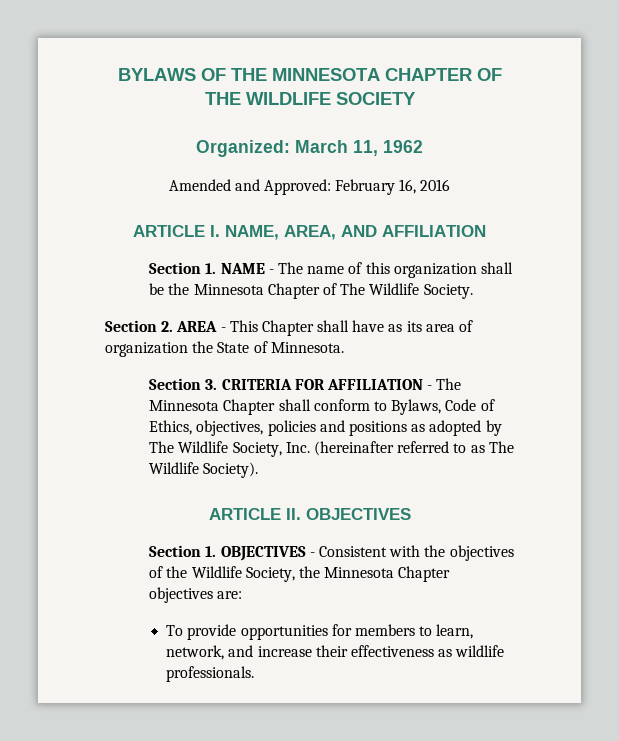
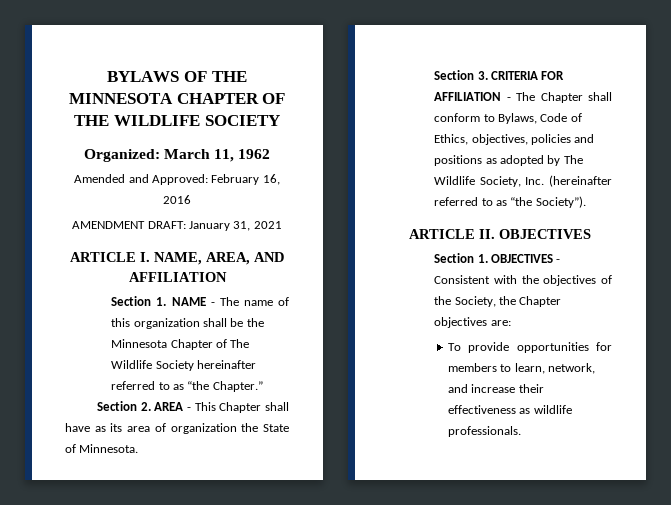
+ AMENDMENT DRAFT: January 31, 2021
- Section 1. NAME - The name of this organization shall be the Minnesota Chapter of The Wildlife Society.
+ Section 1. NAME - The name of this organization shall be the Minnesota Chapter of The Wildlife Society hereinafter referred to as “the Chapter.”
- Section 3. CRITERIA FOR AFFILIATION - The Minnesota Chapter shall conform to Bylaws, Code of Ethics, objectives, policies and positions as adopted by The Wildlife Society, Inc. (hereinafter referred to as The Wildlife Society).
+ Section 3. CRITERIA FOR AFFILIATION - The Chapter shall conform to Bylaws, Code of Ethics, objectives, policies and positions as adopted by The Wildlife Society, Inc. (hereinafter referred to as “the Society”).
- Section 1. OBJECTIVES - Consistent with the objectives of the Wildlife Society, the Minnesota Chapter objectives are:
+ Section 1. OBJECTIVES - Consistent with the objectives of the Society, the Chapter objectives are:

